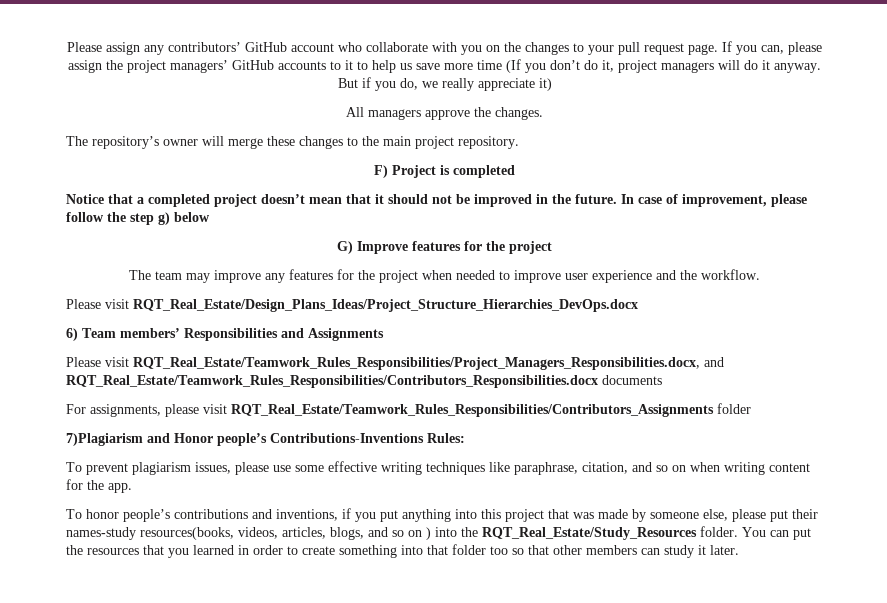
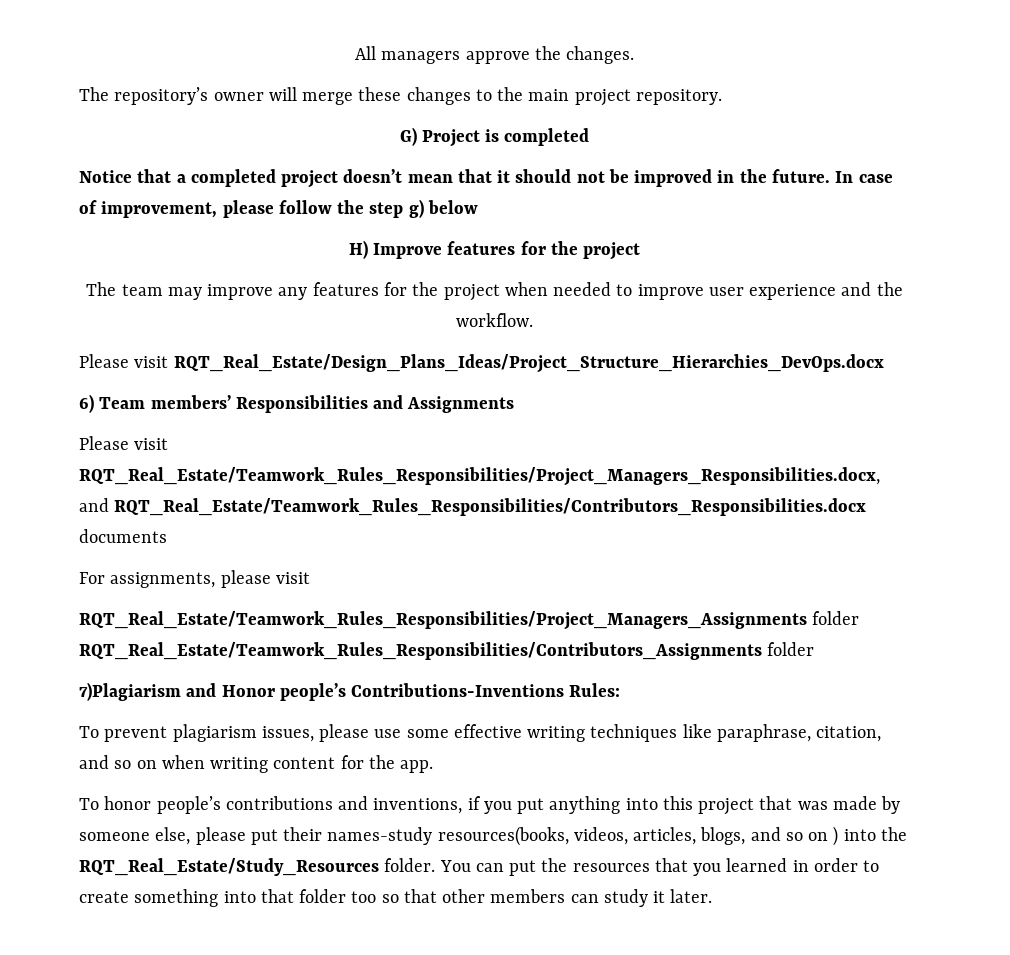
- Please assign any contributors’ GitHub account who collaborate with you on the changes to your pull request page. If you can, please assign the project managers’ GitHub accounts to it to help us save more time (If you don’t do it, project managers will do it anyway. But if you do, we really appreciate it)
- F) Project is completed
+ G) Project is completed
- G) Improve features for the project
+ H) Improve features for the project
- For assignments, please visit RQT_Real_Estate/Teamwork_Rules_Responsibilities/Contributors_Assignments folder
+ For assignments, please visit
+ RQT_Real_Estate/Teamwork_Rules_Responsibilities/Project_Managers_Assignments folder RQT_Real_Estate/Teamwork_Rules_Responsibilities/Contributors_Assignments folder

